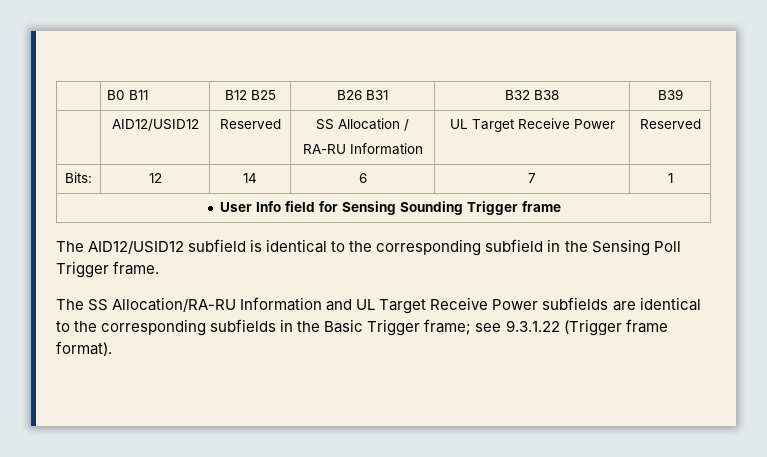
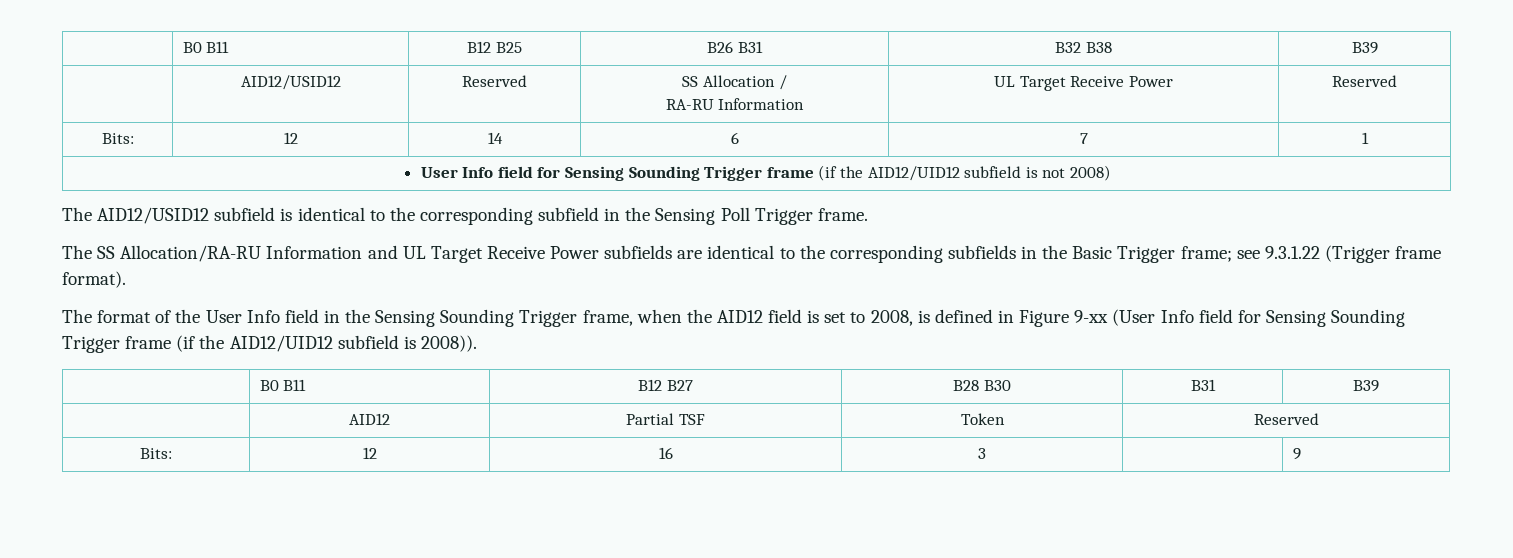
- User Info field for Sensing Sounding Trigger frame
+ User Info field for Sensing Sounding Trigger frame (if the AID12/UID12 subfield is not 2008)
+ The format of the User Info field in the Sensing Sounding Trigger frame, when the AID12 field is set to 2008, is defined in Figure 9-xx (User Info field for Sensing Sounding Trigger frame (if the AID12/UID12 subfield is 2008)).
+ | B0 B11 | B12 B27 | B28 B30 | B31 | B39
+ | AID12 | Partial TSF | Token | Reserved
+ Bits: | 12 | 16 | 3 | | 9

